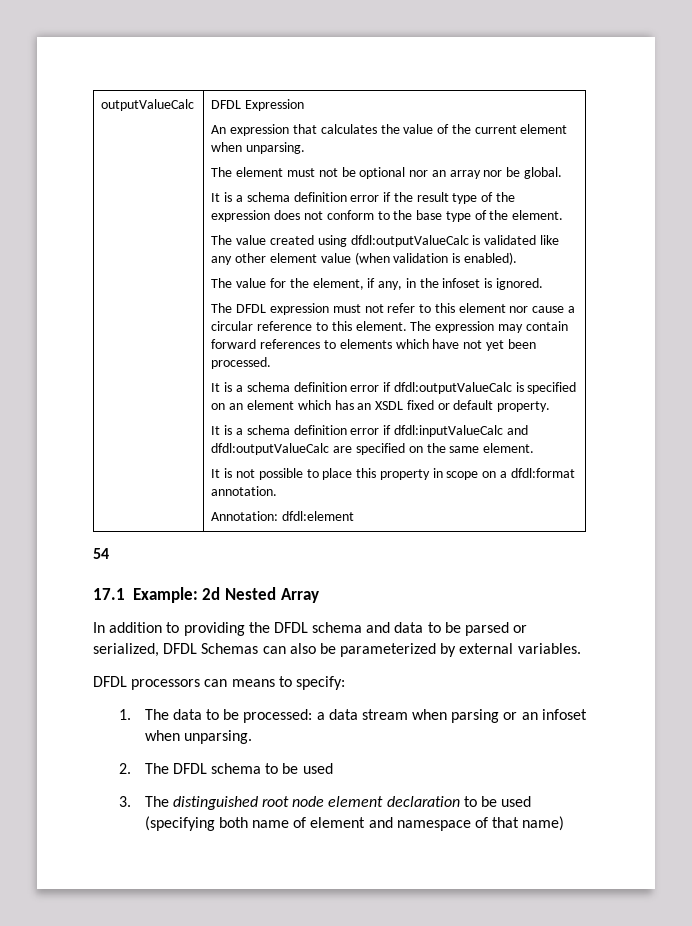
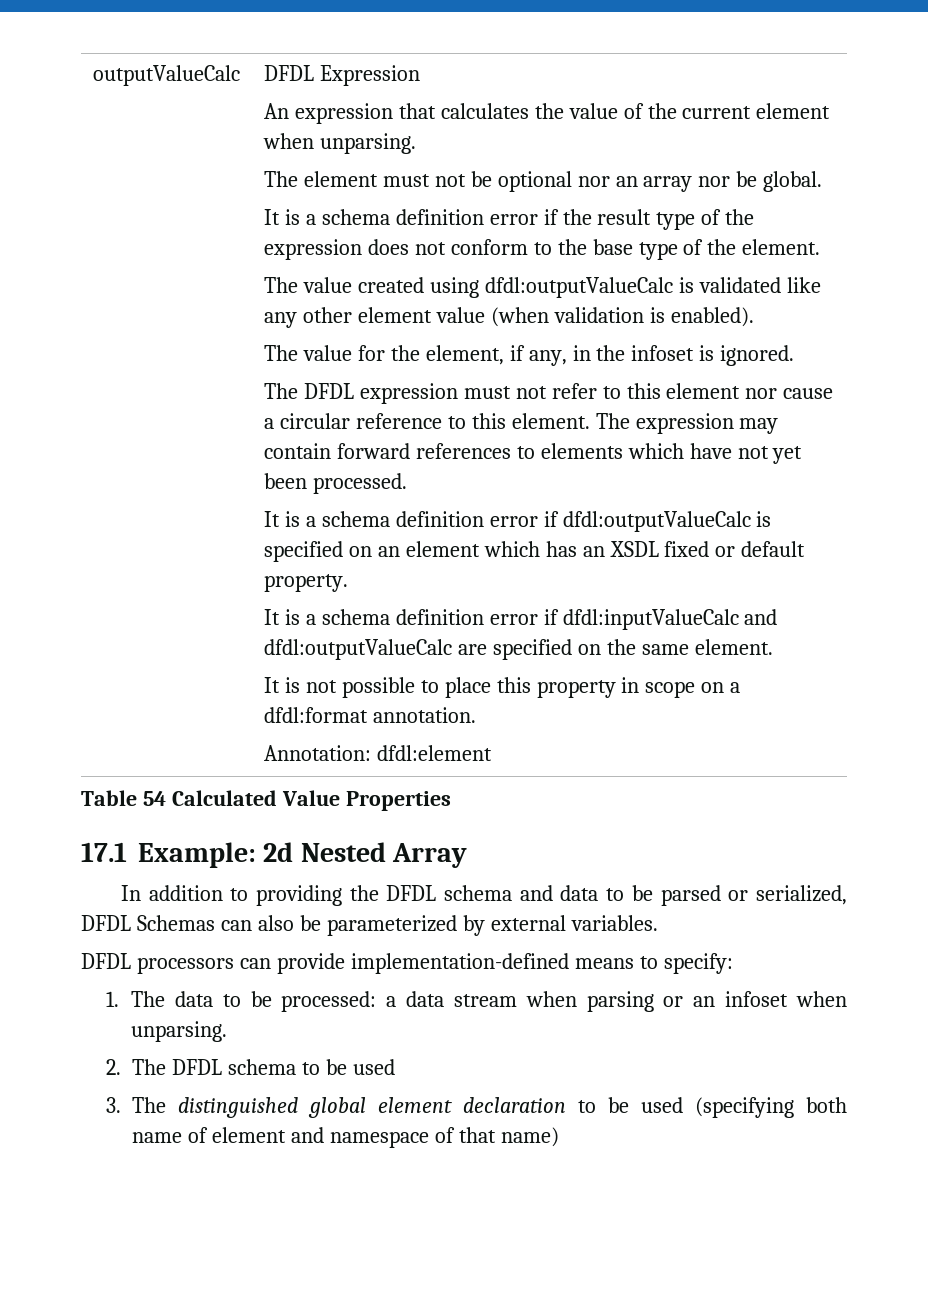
- 54
+ Table 54 Calculated Value Properties
- DFDL processors can means to specify:
+ DFDL processors can provide implementation-defined means to specify:
- 3. The distinguished root node element declaration to be used (specifying both name of element and namespace of that name)
+ 3. The distinguished global element declaration to be used (specifying both name of element and namespace of that name)

